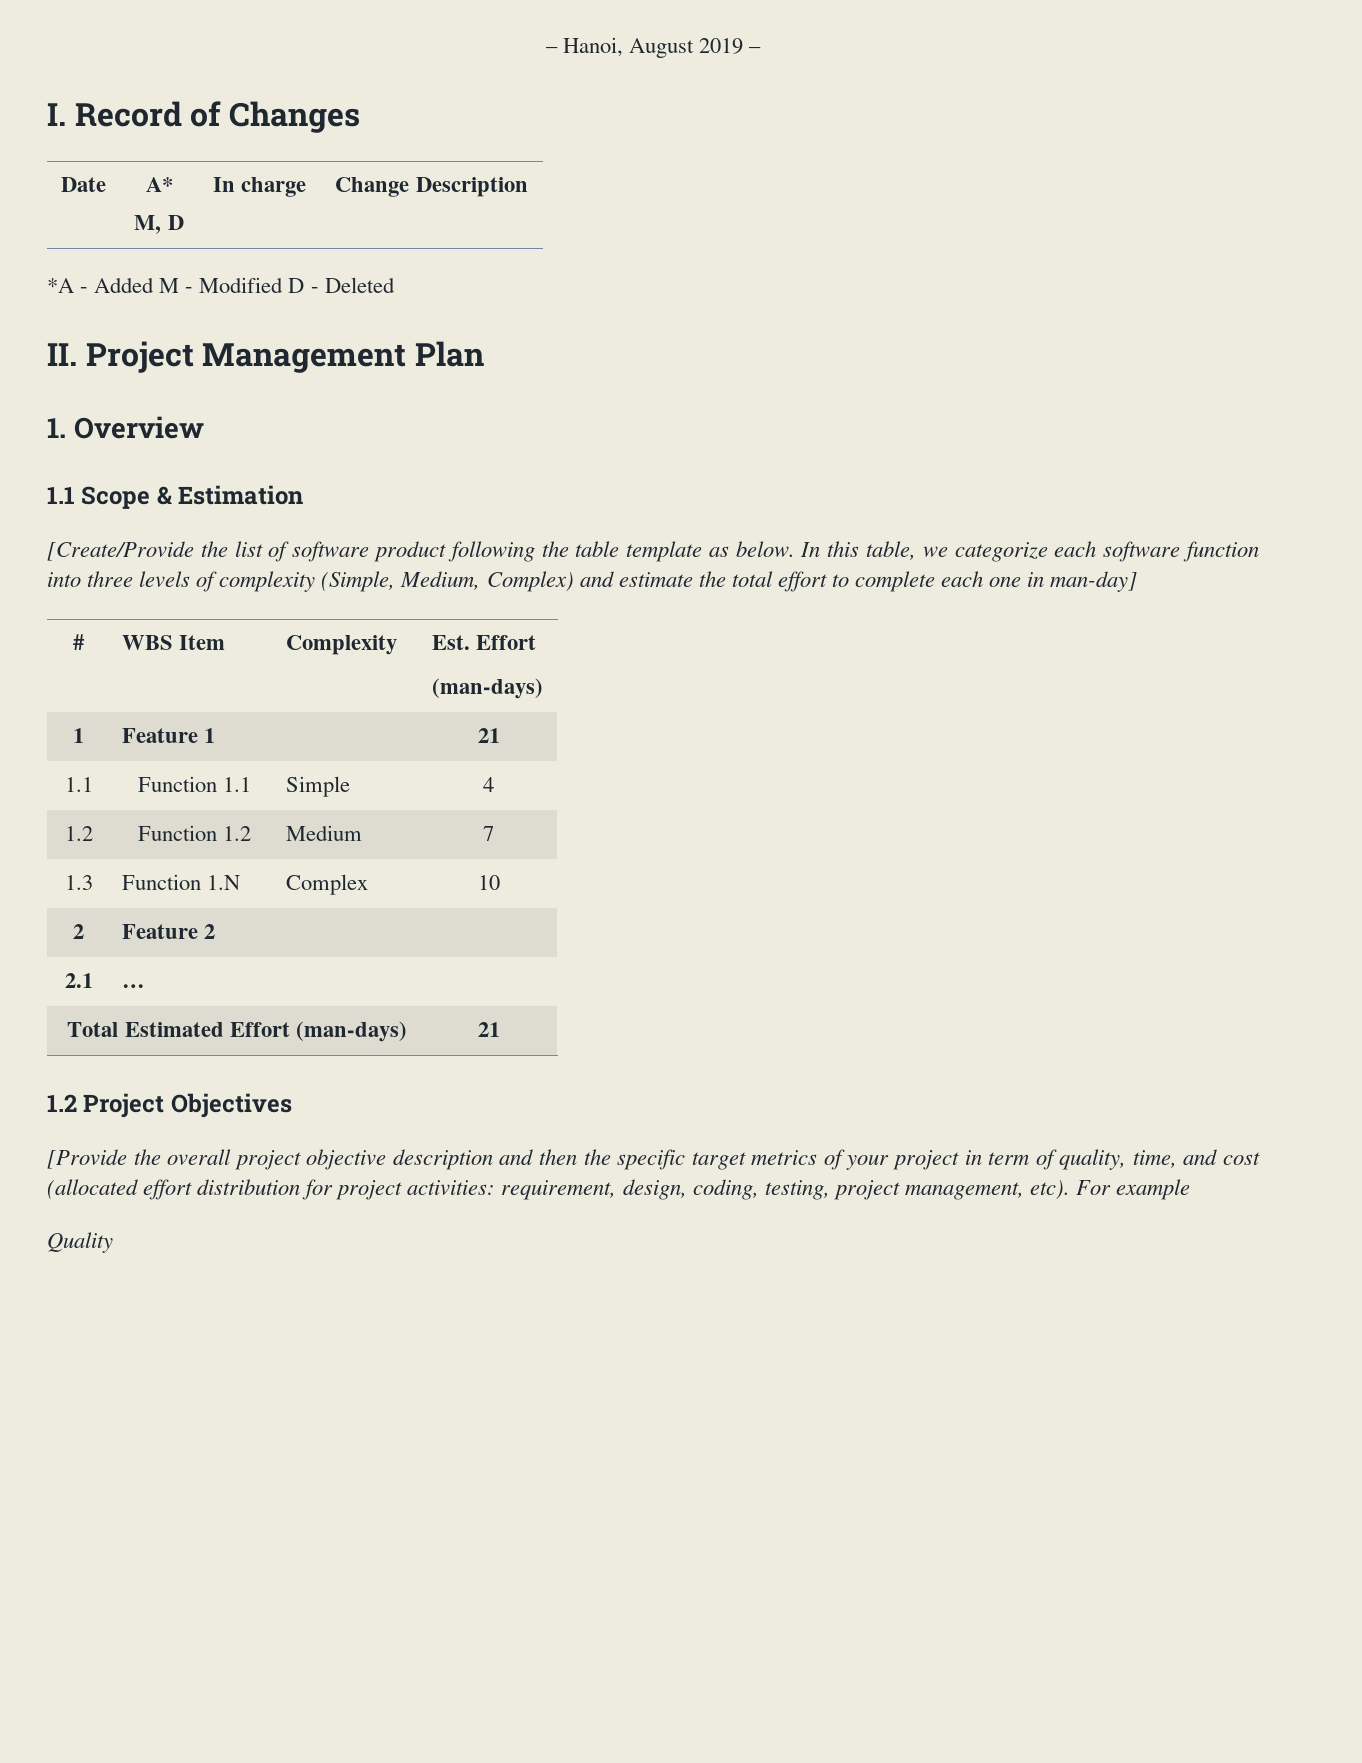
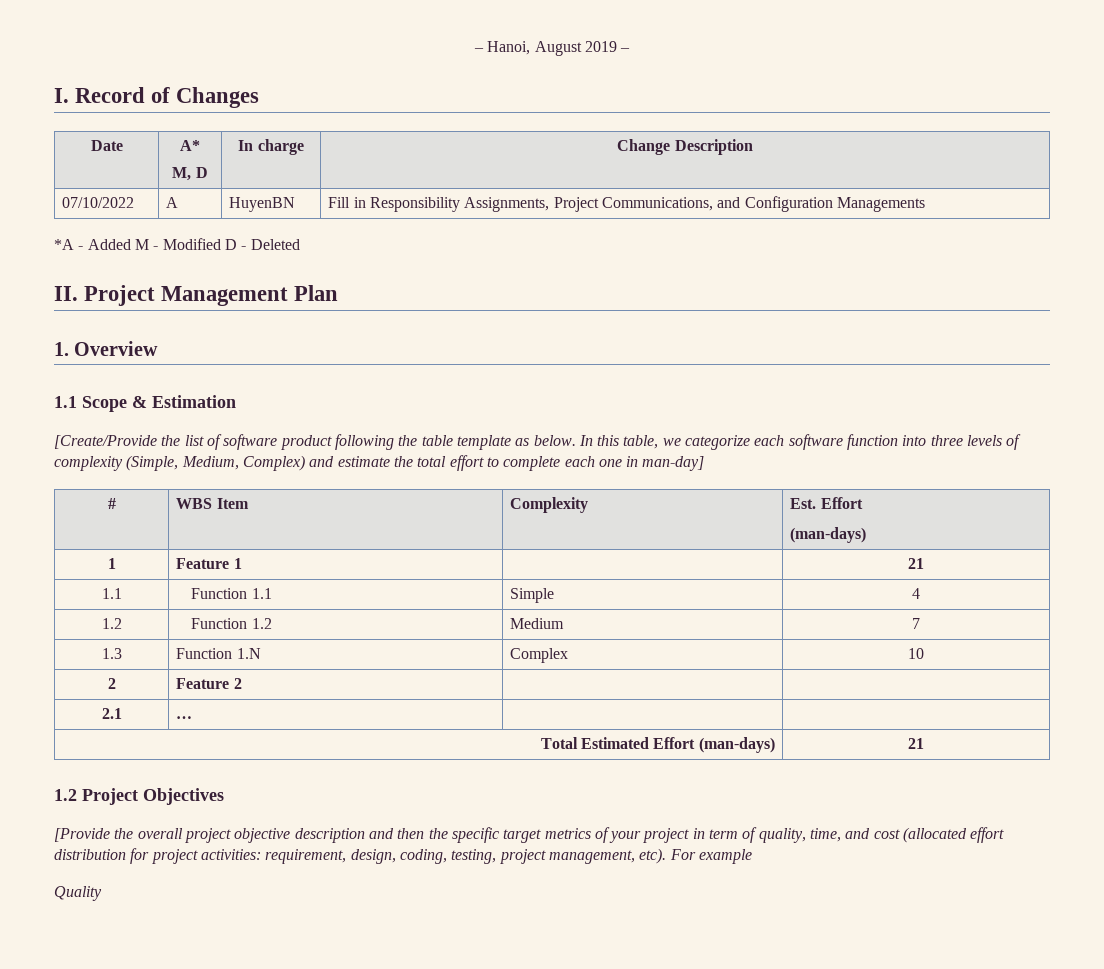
+ 07/10/2022 | A | HuyenBN | Fill in Responsibility Assignments, Project Communications, and Configuration Managements

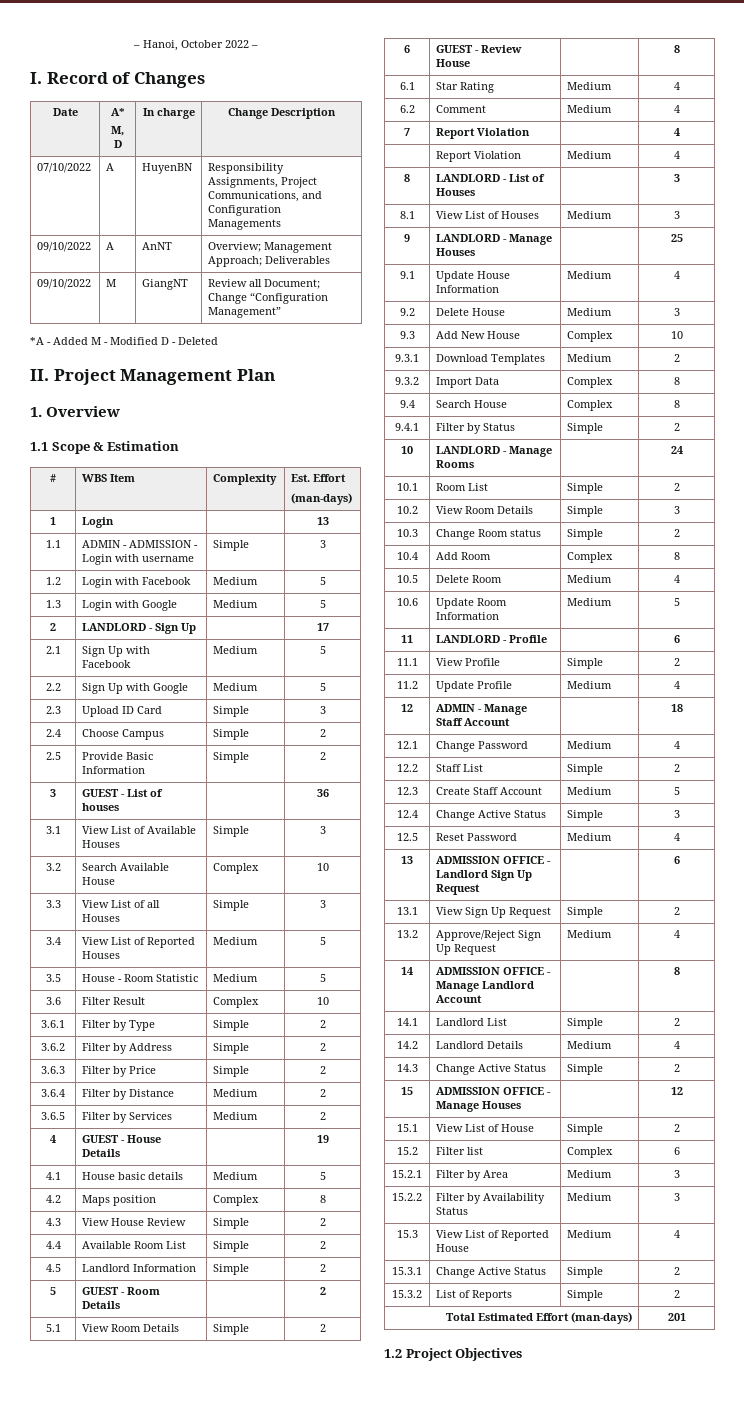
- – Hanoi, August 2019 –
+ – Hanoi, October 2022 –
- 07/10/2022 | A | HuyenBN | Fill in Responsibility Assignments, Project Communications, and Configuration Managements
+ 07/10/2022 | A | HuyenBN | Responsibility Assignments, Project Communications, and Configuration Managements
+ 09/10/2022 | A | AnNT | Overview; Management Approach; Deliverables
+ 09/10/2022 | M | GiangNT | Review all Document; Change “Configuration Management”
- [Create/Provide the list of software product following the table template as below. In this table, we categorize each software function into three levels of complexity (Simple, Medium, Complex) and estimate the total effort to complete each one in man-day]
- 1 | Feature 1 | | 21
- 1.1 | Function 1.1 | Simple | 4
- 1.2 | Function 1.2 | Medium | 7
+ 1 | Login | | 13
+ 1.1 | ADMIN - ADMISSION - Login with username | Simple | 3
+ 1.2 | Login with Facebook | Medium | 5
- 1.3 | Function 1.N | Complex | 10
- 2 | Feature 2 | |
- 2.1 | … | |
+ 1.3 | Login with Google | Medium | 5
+ 2 | LANDLORD - Sign Up | | 17
+ 2.1 | Sign Up with Facebook | Medium | 5
+ 2.2 | Sign Up with Google | Medium | 5
+ 2.3 | Upload ID Card | Simple | 3
+ 2.4 | Choose Campus | Simple | 2
+ 2.5 | Provide Basic Information | Simple | 2
+ 3 | GUEST - List of houses | | 36
+ 3.1 | View List of Available Houses | Simple | 3
+ 3.2 | Search Available House | Complex | 10
+ 3.3 | View List of all Houses | Simple | 3
+ 3.4 | View List of Reported Houses | Medium | 5
+ 3.5 | House - Room Statistic | Medium | 5
+ 3.6 | Filter Result | Complex | 10
+ 3.6.1 | Filter by Type | Simple | 2
+ 3.6.2 | Filter by Address | Simple | 2
+ 3.6.3 | Filter by Price | Simple | 2
+ 3.6.4 | Filter by Distance | Medium | 2
+ 3.6.5 | Filter by Services | Medium | 2
+ 4 | GUEST - House Details | | 19
+ 4.1 | House basic details | Medium | 5
+ 4.2 | Maps position | Complex | 8
+ 4.3 | View House Review | Simple | 2
+ 4.4 | Available Room List | Simple | 2
+ 4.5 | Landlord Information | Simple | 2
+ 5 | GUEST - Room Details | | 2
+ 5.1 | View Room Details | Simple | 2
+ 6 | GUEST - Review House | | 8
+ 6.1 | Star Rating | Medium | 4
+ 6.2 | Comment | Medium | 4
+ 7 | Report Violation | | 4
+ | Report Violation | Medium | 4
+ 8 | LANDLORD - List of Houses | | 3
+ 8.1 | View List of Houses | Medium | 3
+ 9 | LANDLORD - Manage Houses | | 25
+ 9.1 | Update House Information | Medium | 4
+ 9.2 | Delete House | Medium | 3
+ 9.3 | Add New House | Complex | 10
+ 9.3.1 | Download Templates | Medium | 2
+ 9.3.2 | Import Data | Complex | 8
+ 9.4 | Search House | Complex | 8
+ 9.4.1 | Filter by Status | Simple | 2
+ 10 | LANDLORD - Manage Rooms | | 24
+ 10.1 | Room List | Simple | 2
+ 10.2 | View Room Details | Simple | 3
+ 10.3 | Change Room status | Simple | 2
+ 10.4 | Add Room | Complex | 8
+ 10.5 | Delete Room | Medium | 4
+ 10.6 | Update Room Information | Medium | 5
+ 11 | LANDLORD - Profile | | 6
+ 11.1 | View Profile | Simple | 2
+ 11.2 | Update Profile | Medium | 4
+ 12 | ADMIN - Manage Staff Account | | 18
+ 12.1 | Change Password | Medium | 4
+ 12.2 | Staff List | Simple | 2
+ 12.3 | Create Staff Account | Medium | 5
+ 12.4 | Change Active Status | Simple | 3
+ 12.5 | Reset Password | Medium | 4
+ 13 | ADMISSION OFFICE - Landlord Sign Up Request | | 6
+ 13.1 | View Sign Up Request | Simple | 2
+ 13.2 | Approve/Reject Sign Up Request | Medium | 4
+ 14 | ADMISSION OFFICE - Manage Landlord Account | | 8
+ 14.1 | Landlord List | Simple | 2
+ 14.2 | Landlord Details | Medium | 4
+ 14.3 | Change Active Status | Simple | 2
+ 15 | ADMISSION OFFICE - Manage Houses | | 12
+ 15.1 | View List of House | Simple | 2
+ 15.2 | Filter list | Complex | 6
+ 15.2.1 | Filter by Area | Medium | 3
+ 15.2.2 | Filter by Availability Status | Medium | 3
+ 15.3 | View List of Reported House | Medium | 4
+ 15.3.1 | Change Active Status | Simple | 2
+ 15.3.2 | List of Reports | Simple | 2
- Total Estimated Effort (man-days) | 21
+ Total Estimated Effort (man-days) | 201
- [Provide the overall project objective description and then the specific target metrics of your project in term of quality, time, and cost (allocated effort distribution for project activities: requirement, design, coding, testing, project management, etc). For example
- Quality

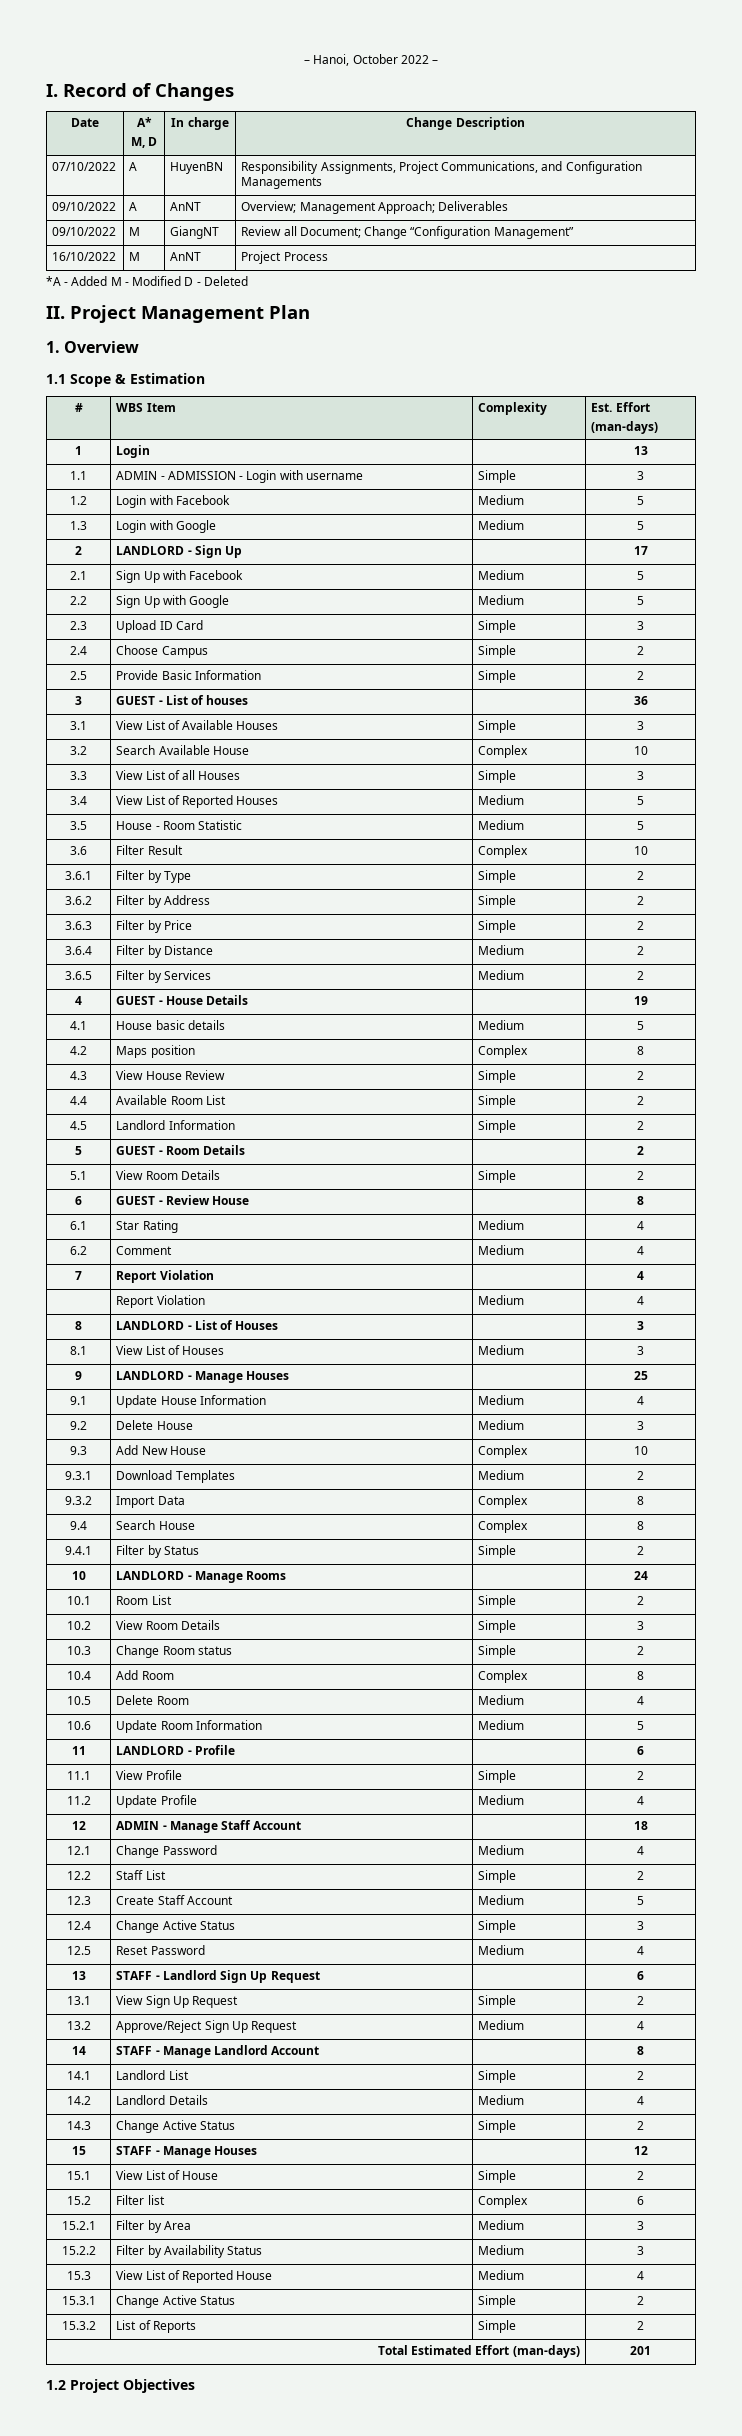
+ 16/10/2022 | M | AnNT | Project Process
- 13 | ADMISSION OFFICE - Landlord Sign Up Request | | 6
+ 13 | STAFF - Landlord Sign Up Request | | 6
- 14 | ADMISSION OFFICE - Manage Landlord Account | | 8
+ 14 | STAFF - Manage Landlord Account | | 8
- 15 | ADMISSION OFFICE - Manage Houses | | 12
+ 15 | STAFF - Manage Houses | | 12

